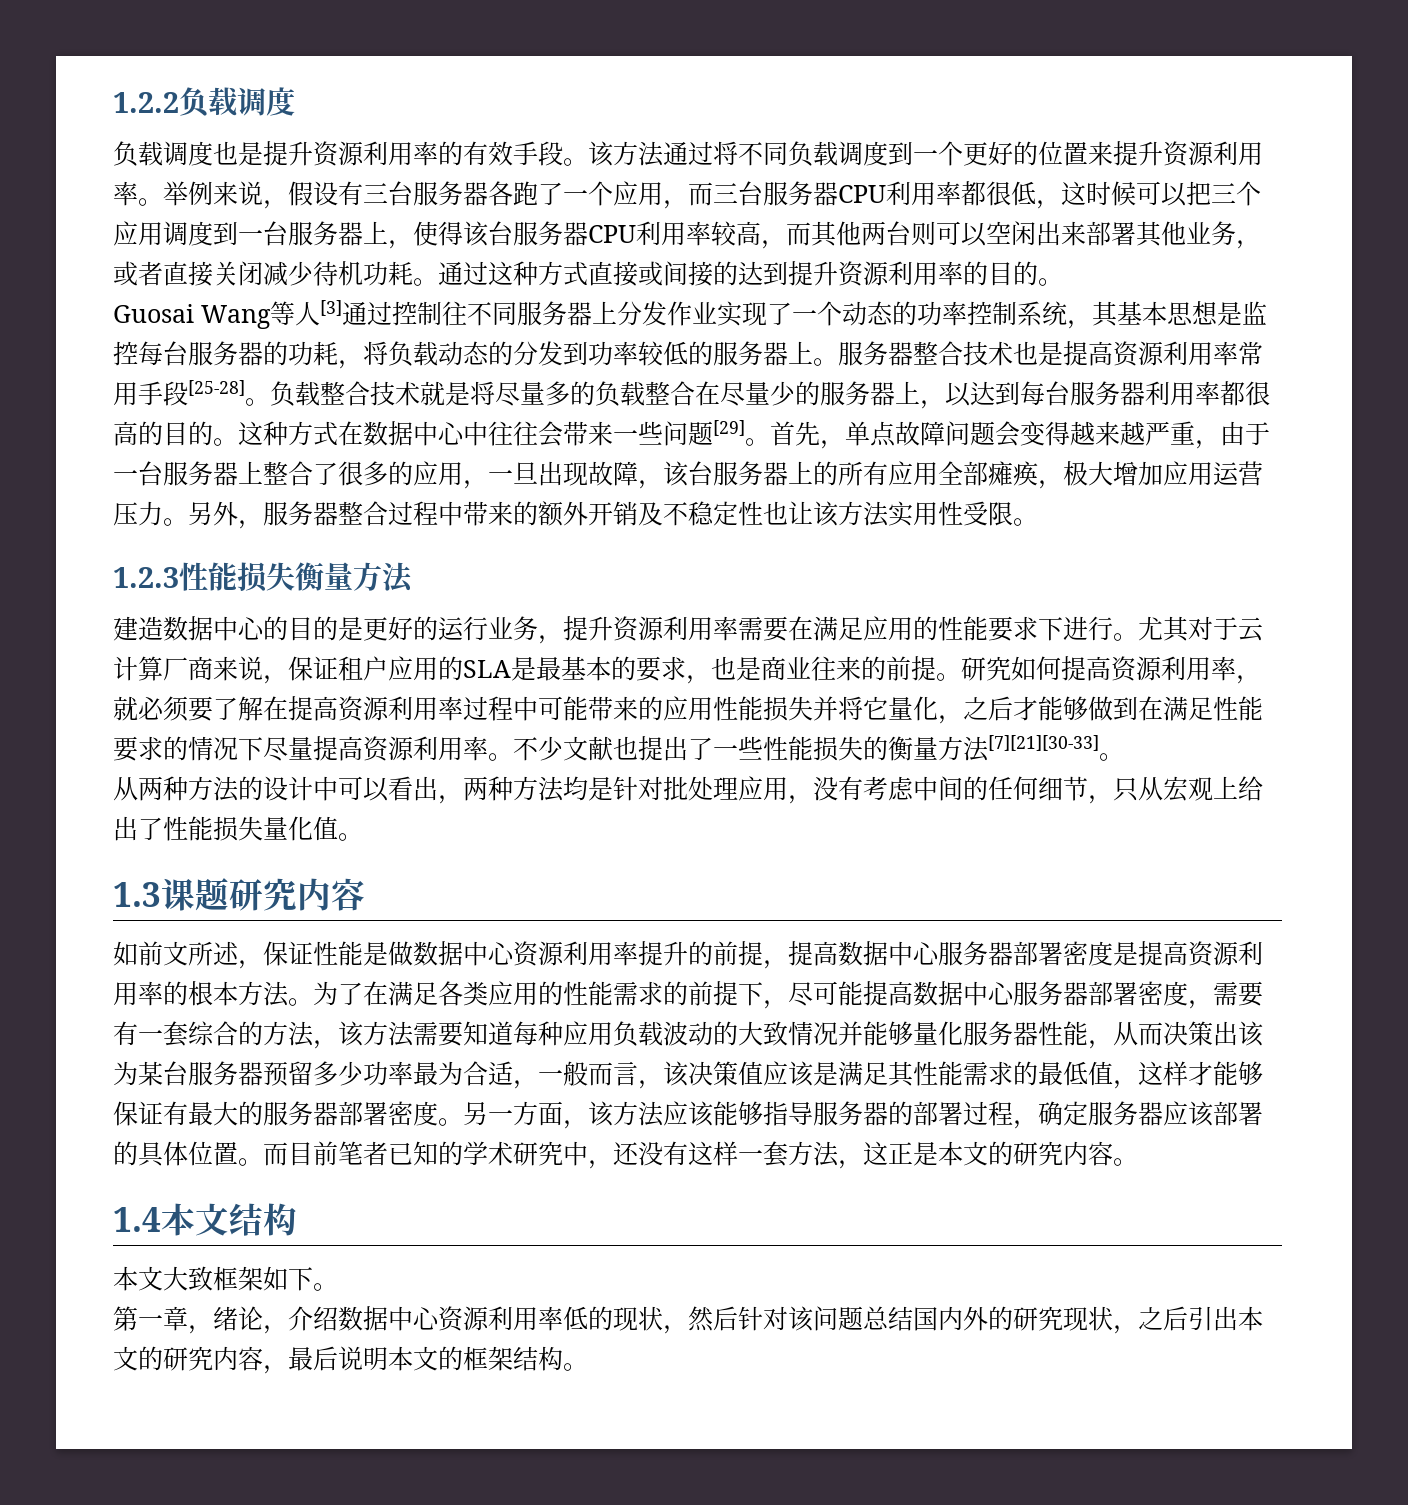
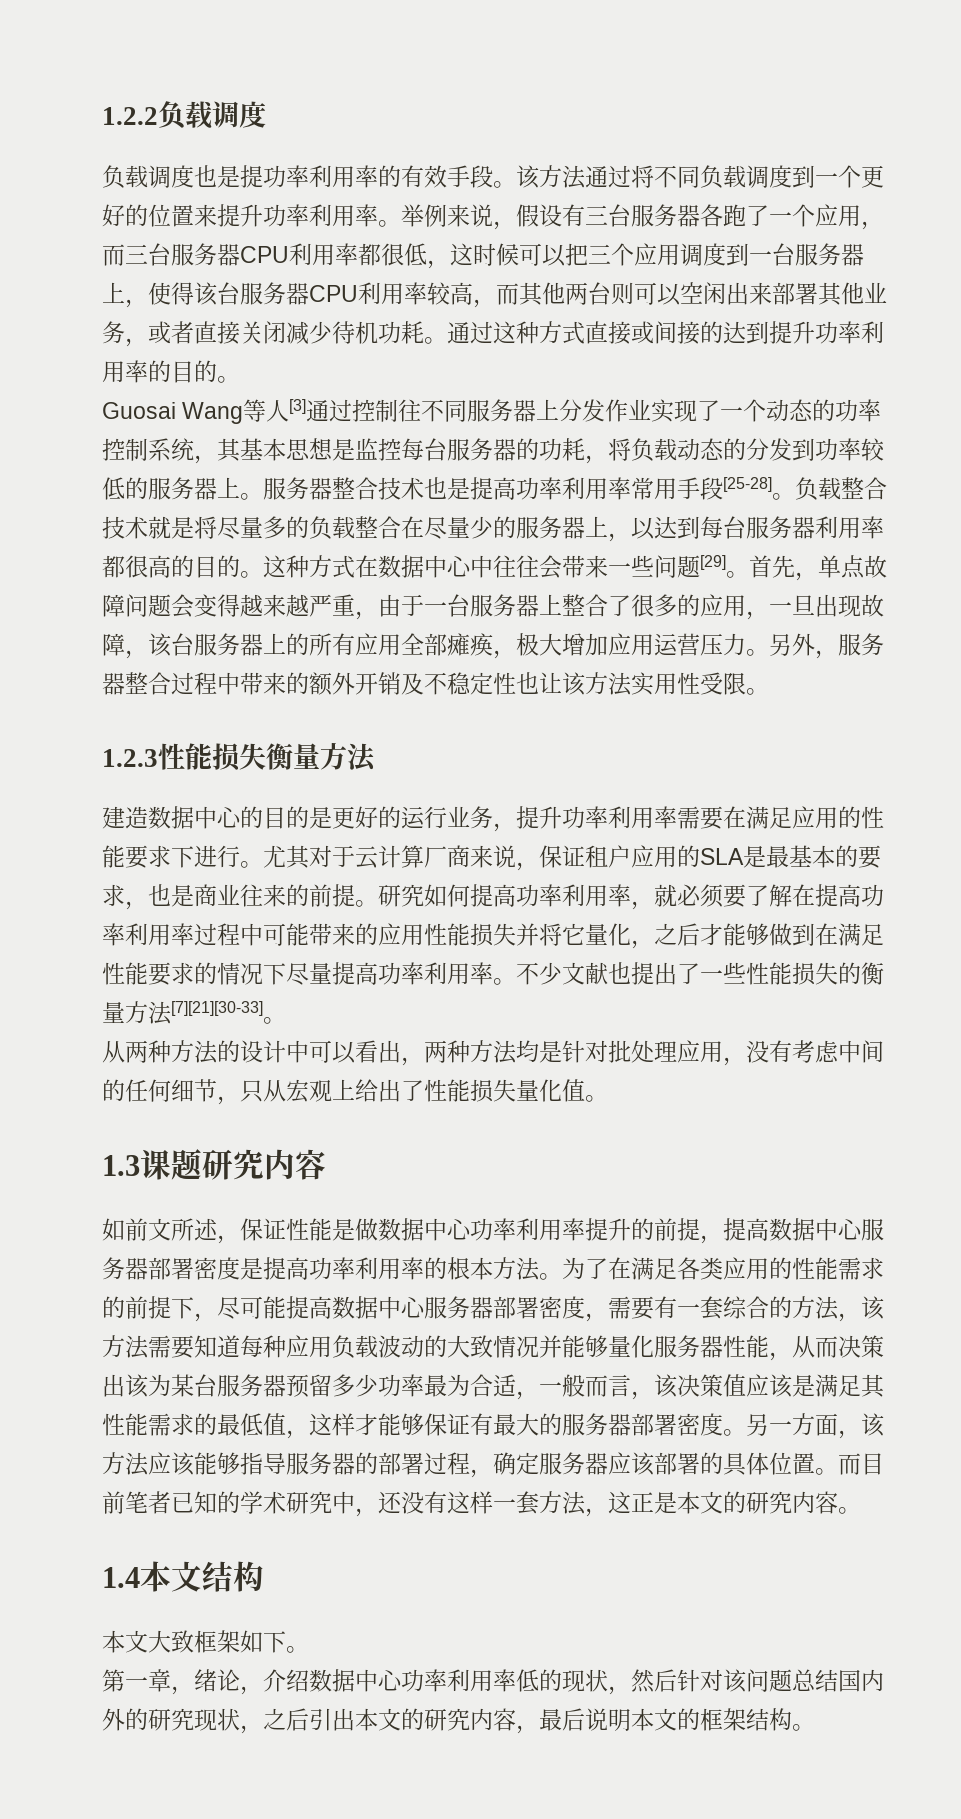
- 负载调度也是提升资源利用率的有效手段。
+ 负载调度也是提功率利用率的有效手段。
- 该方法通过将不同负载调度到一个更好的位置来提升资源利用率。
+ 该方法通过将不同负载调度到一个更好的位置来提升功率利用率。
- 通过这种方式直接或间接的达到提升资源利用率的目的。
+ 通过这种方式直接或间接的达到提升功率利用率的目的。
- 服务器整合技术也是提高资源利用率常用手段[25-28]。
+ 服务器整合技术也是提高功率利用率常用手段[25-28]。
- 建造数据中心的目的是更好的运行业务，提升资源利用率需要在满足应用的性能要求下进行。
+ 建造数据中心的目的是更好的运行业务，提升功率利用率需要在满足应用的性能要求下进行。
- 研究如何提高资源利用率，就必须要了解在提高资源利用率过程中可能带来的应用性能损失并将它量化，之后才能够做到在满足性能要求的情况下尽量提高资源利用率。
+ 研究如何提高功率利用率，就必须要了解在提高功率利用率过程中可能带来的应用性能损失并将它量化，之后才能够做到在满足性能要求的情况下尽量提高功率利用率。
- 如前文所述，保证性能是做数据中心资源利用率提升的前提，提高数据中心服务器部署密度是提高资源利用率的根本方法。
+ 如前文所述，保证性能是做数据中心功率利用率提升的前提，提高数据中心服务器部署密度是提高功率利用率的根本方法。
- 第一章，绪论，介绍数据中心资源利用率低的现状，然后针对该问题总结国内外的研究现状，之后引出本文的研究内容，最后说明本文的框架结构。
+ 第一章，绪论，介绍数据中心功率利用率低的现状，然后针对该问题总结国内外的研究现状，之后引出本文的研究内容，最后说明本文的框架结构。

